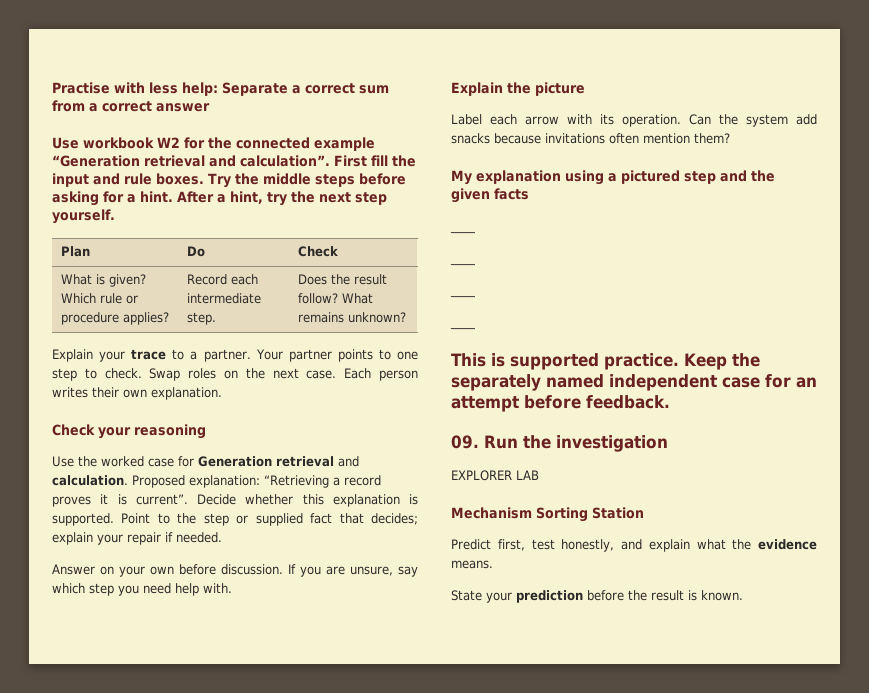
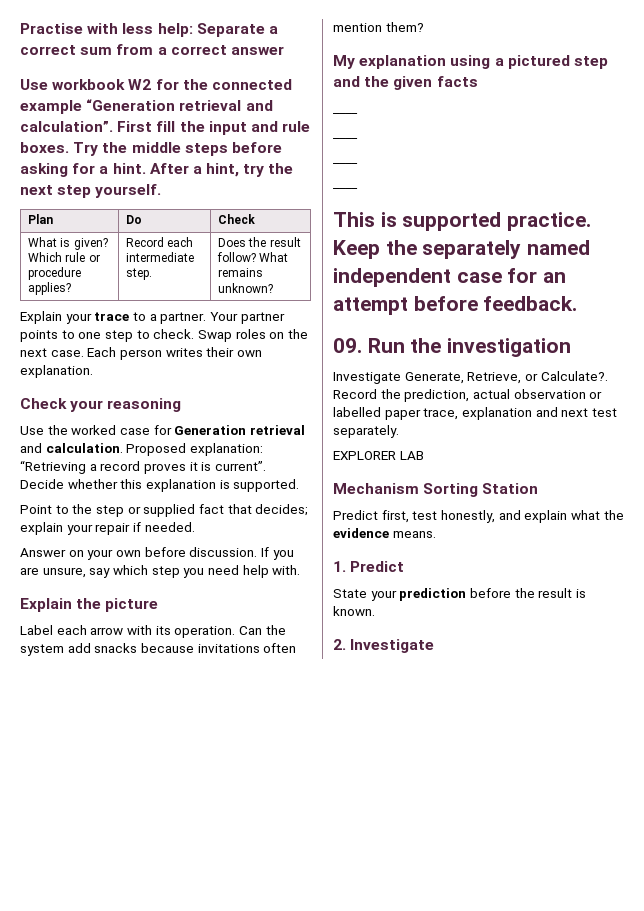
- Decide whether this explanation is supported. Point to the step or supplied fact that decides; explain your repair if needed.
+ Decide whether this explanation is supported.
+ Point to the step or supplied fact that decides; explain your repair if needed.
+ Investigate Generate, Retrieve, or Calculate?. Record the prediction, actual observation or labelled paper trace, explanation and next test separately.
+ 1. Predict
+ 2. Investigate

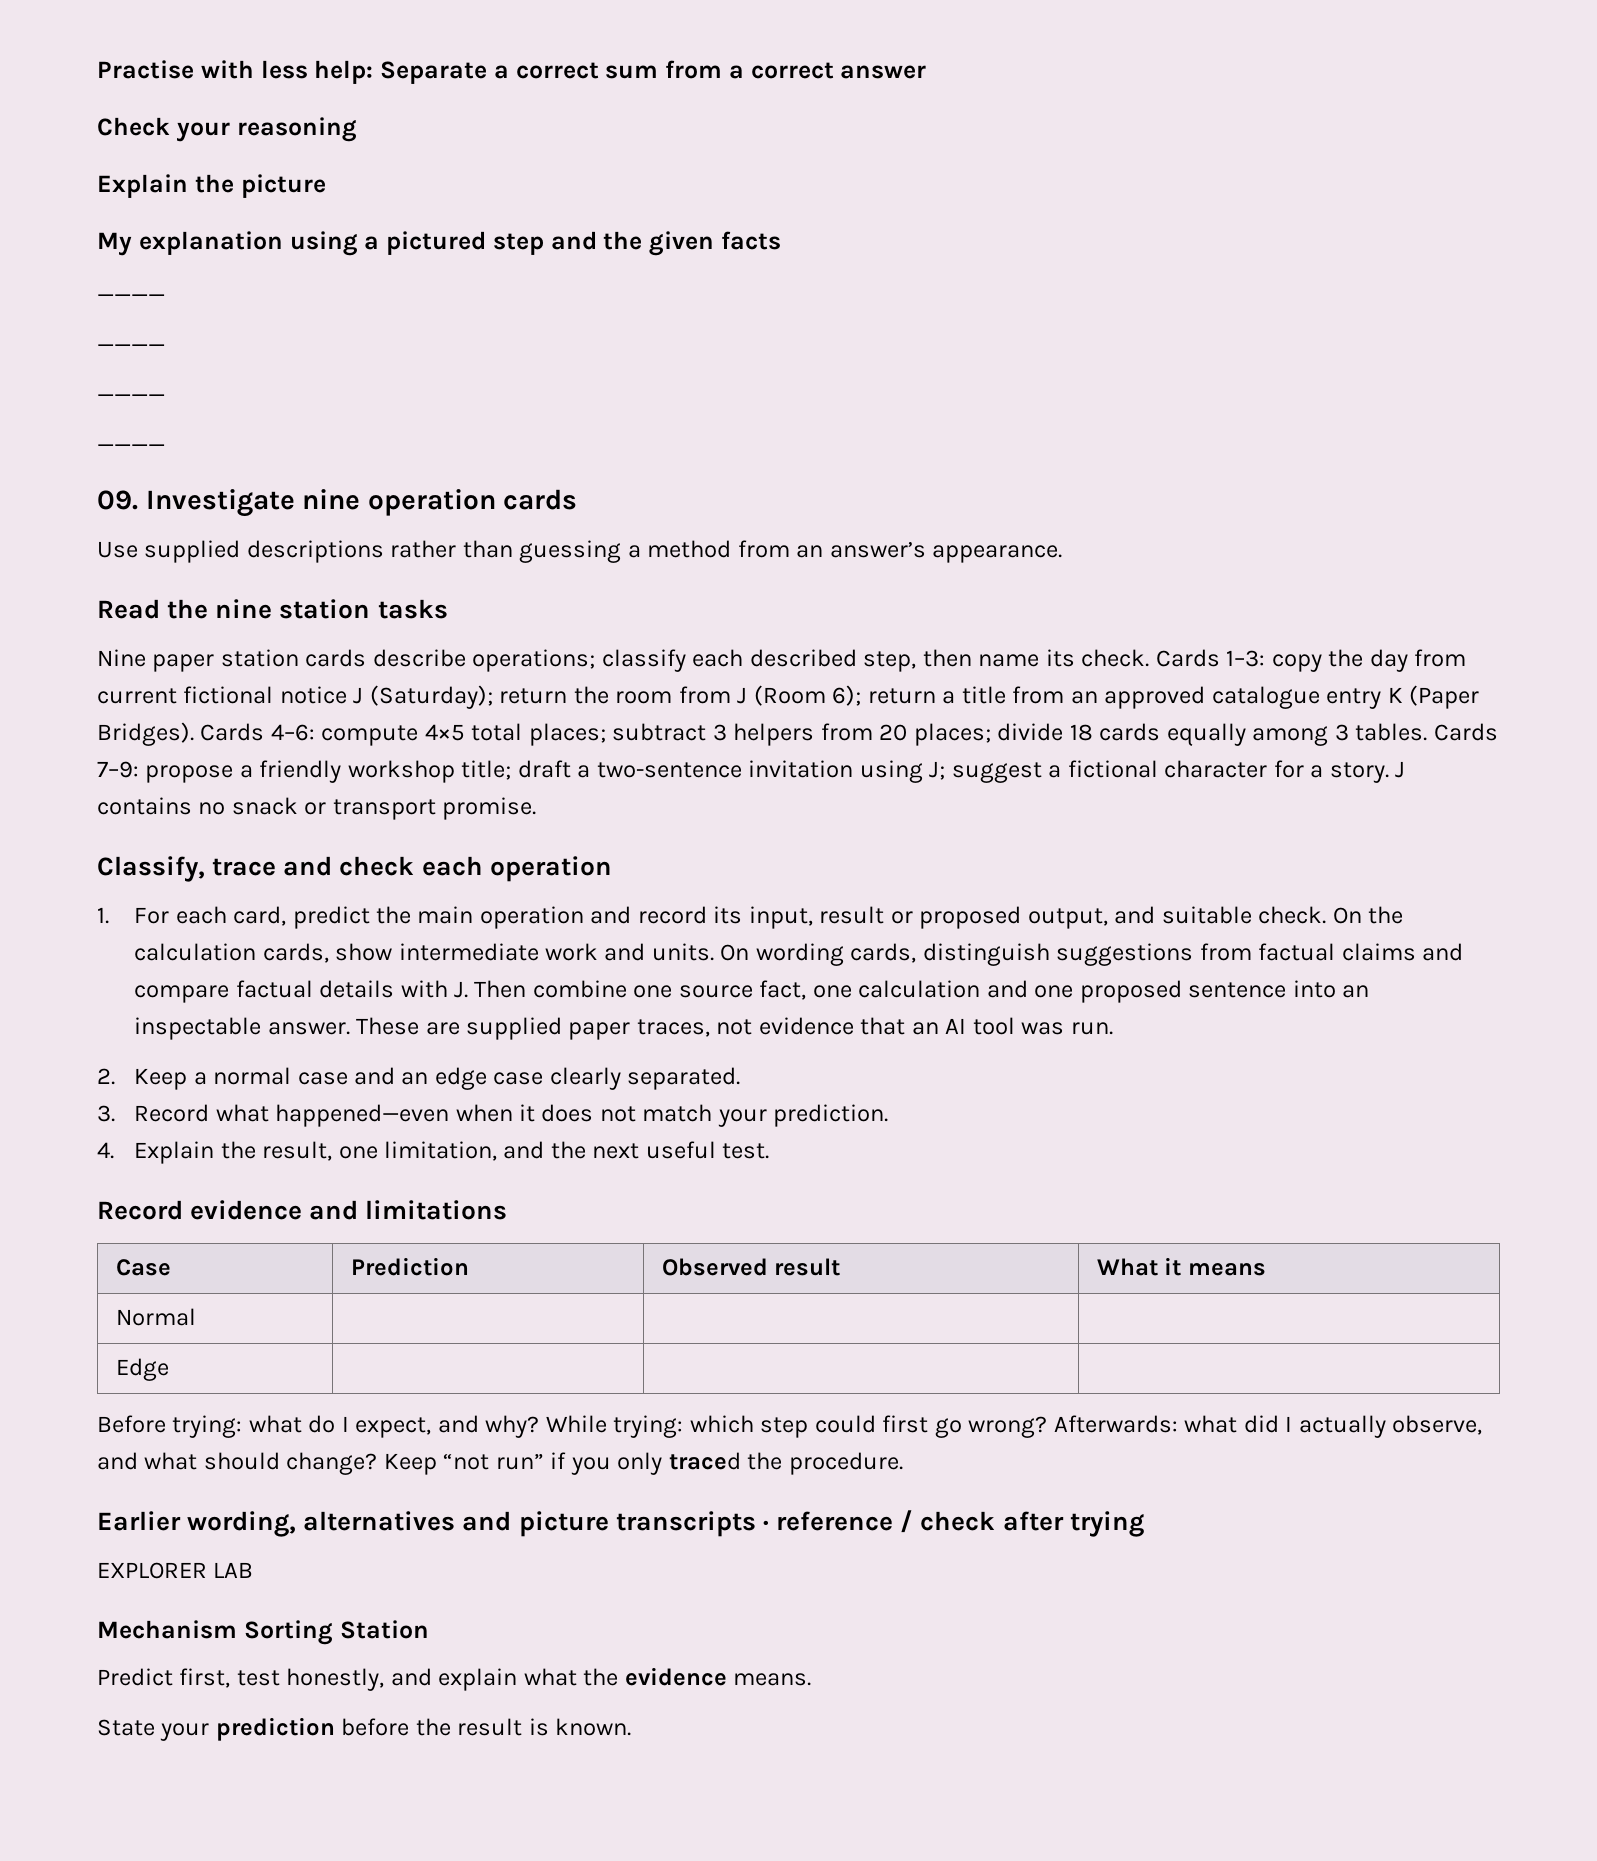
- Use workbook W2 for the connected example “Generation retrieval and calculation”. First fill the input and rule boxes. Try the middle steps before asking for a hint. After a hint, try the next step yourself.
- Plan | Do | Check
- What is given? Which rule or procedure applies? | Record each intermediate step. | Does the result follow? What remains unknown?
- Explain your trace to a partner. Your partner points to one step to check. Swap roles on the next case. Each person writes their own explanation.
  Check your reasoning
- Use the worked case for Generation retrieval and calculation. Proposed explanation: “Retrieving a record proves it is current”. Decide whether this explanation is supported.
- Point to the step or supplied fact that decides; explain your repair if needed.
- Answer on your own before discussion. If you are unsure, say which step you need help with.
  Explain the picture
- Label each arrow with its operation. Can the system add snacks because invitations often mention them?
- This is supported practice. Keep the separately named independent case for an attempt before feedback.
- 09. Run the investigation
- Investigate Generate, Retrieve, or Calculate?. Record the prediction, actual observation or labelled paper trace, explanation and next test separately.
+ 09. Investigate nine operation cards
+ Use supplied descriptions rather than guessing a method from an answer’s appearance.
+ Read the nine station tasks
+ Nine paper station cards describe operations; classify each described step, then name its check. Cards 1–3: copy the day from current fictional notice J (Saturday); return the room from J (Room 6); return a title from an approved catalogue entry K (Paper Bridges). Cards 4–6: compute 4×5 total places; subtract 3 helpers from 20 places; divide 18 cards equally among 3 tables. Cards 7–9: propose a friendly workshop title; draft a two-sentence invitation using J; suggest a fictional character for a story. J contains no snack or transport promise.
+ Classify, trace and check each operation
+ 1. For each card, predict the main operation and record its input, result or proposed output, and suitable check. On the calculation cards, show intermediate work and units. On wording cards, distinguish suggestions from factual claims and compare factual details with J. Then combine one source fact, one calculation and one proposed sentence into an inspectable answer. These are supplied paper traces, not evidence that an AI tool was run.
+ 2. Keep a normal case and an edge case clearly separated.
+ 3. Record what happened—even when it does not match your prediction.
+ 4. Explain the result, one limitation, and the next useful test.
+ Record evidence and limitations
+ Case | Prediction | Observed result | What it means
+ Normal | | |
+ Edge | | |
+ Before trying: what do I expect, and why? While trying: which step could first go wrong? Afterwards: what did I actually observe, and what should change? Keep “not run” if you only traced the procedure.
+ Earlier wording, alternatives and picture transcripts · reference / check after trying
- 1. Predict
- 2. Investigate

